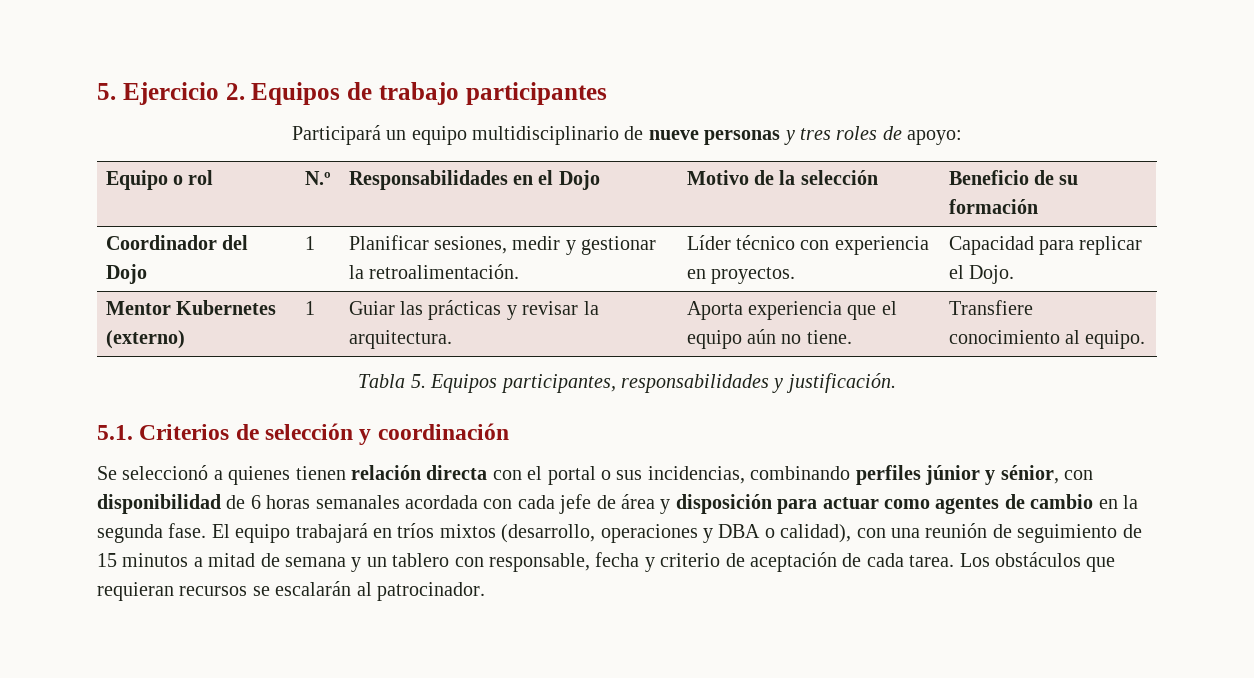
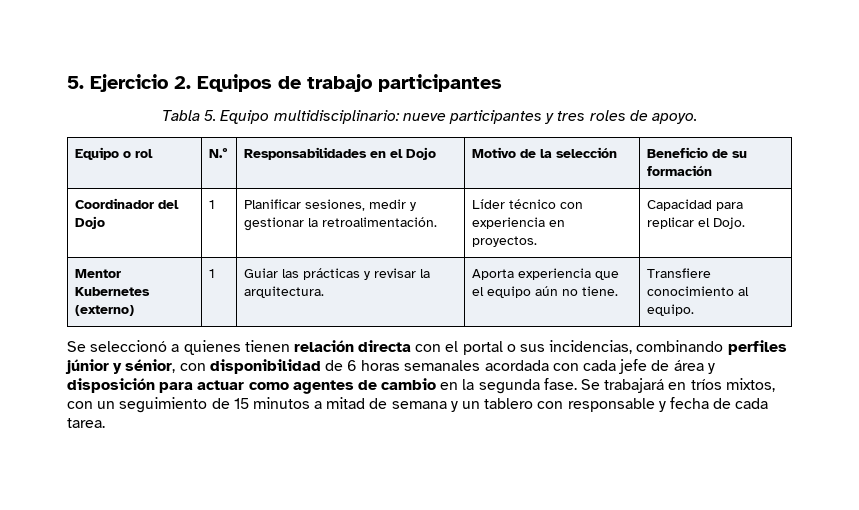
- Participará un equipo multidisciplinario de nueve personas y tres roles de apoyo:
+ Tabla 5. Equipo multidisciplinario: nueve participantes y tres roles de apoyo.
- Tabla 5. Equipos participantes, responsabilidades y justificación.
- 5.1. Criterios de selección y coordinación
- El equipo trabajará en tríos mixtos (desarrollo, operaciones y DBA o calidad), con una reunión de seguimiento de 15 minutos a mitad de semana y un tablero con responsable, fecha y criterio de aceptación de cada tarea. Los obstáculos que requieran recursos se escalarán al patrocinador.
+ Se trabajará en tríos mixtos, con un seguimiento de 15 minutos a mitad de semana y un tablero con responsable y fecha de cada tarea.

